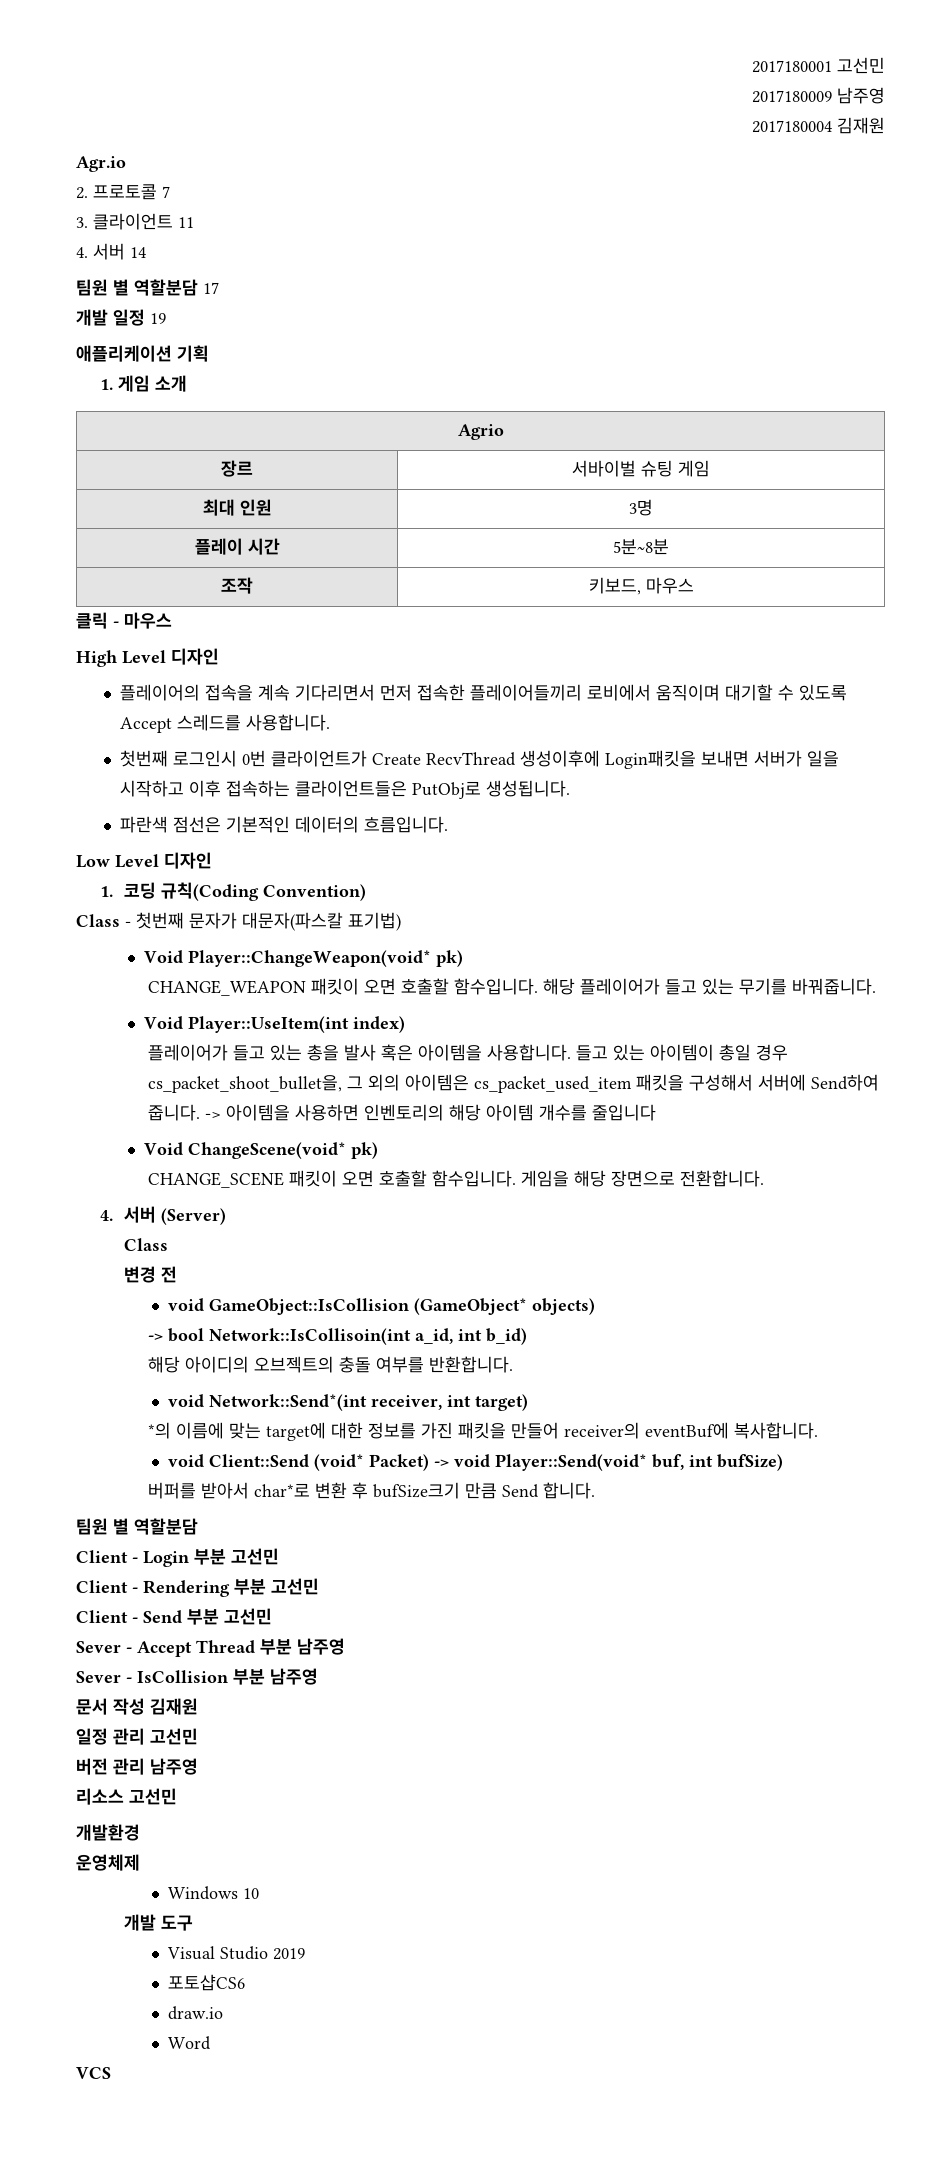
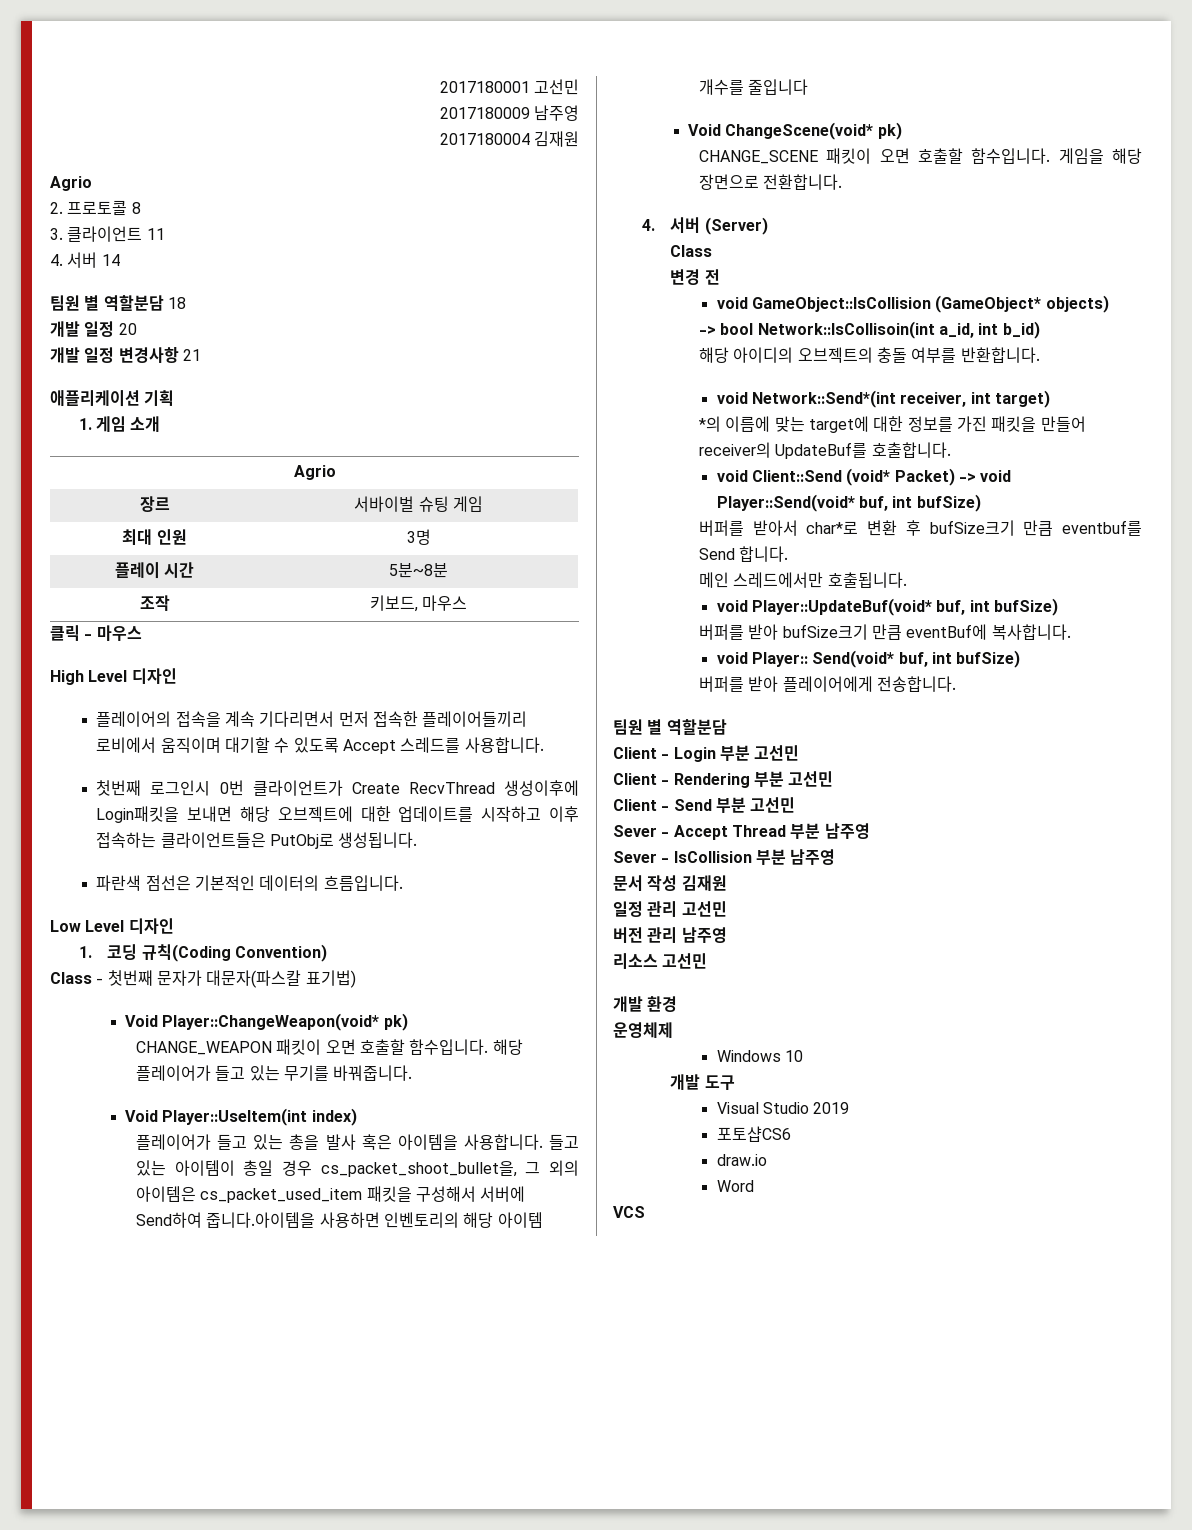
  2017180004 김재원
- Agr.io
+ Agrio
- 2. 프로토콜 7
+ 2. 프로토콜 8
- 팀원 별 역할분담 17
- 개발 일정 19
+ 팀원 별 역할분담 18
+ 개발 일정 20
+ 개발 일정 변경사항 21
- 첫번째 로그인시 0번 클라이언트가 Create RecvThread 생성이후에 Login패킷을 보내면 서버가 일을 시작하고 이후 접속하는 클라이언트들은 PutObj로 생성됩니다.
+ 첫번째 로그인시 0번 클라이언트가 Create RecvThread 생성이후에 Login패킷을 보내면 해당 오브젝트에 대한 업데이트를 시작하고 이후 접속하는 클라이언트들은 PutObj로 생성됩니다.
- 들고 있는 아이템이 총일 경우 cs_packet_shoot_bullet을, 그 외의 아이템은 cs_packet_used_item 패킷을 구성해서 서버에 Send하여 줍니다. -> 아이템을 사용하면 인벤토리의 해당 아이템 개수를 줄입니다
+ 들고 있는 아이템이 총일 경우 cs_packet_shoot_bullet을, 그 외의 아이템은 cs_packet_used_item 패킷을 구성해서 서버에 Send하여 줍니다.아이템을 사용하면 인벤토리의 해당 아이템 개수를 줄입니다
- *의 이름에 맞는 target에 대한 정보를 가진 패킷을 만들어 receiver의 eventBuf에 복사합니다.
+ *의 이름에 맞는 target에 대한 정보를 가진 패킷을 만들어 receiver의 UpdateBuf를 호출합니다.
- 버퍼를 받아서 char*로 변환 후 bufSize크기 만큼 Send 합니다.
+ 버퍼를 받아서 char*로 변환 후 bufSize크기 만큼 eventbuf를 Send 합니다.
+ 메인 스레드에서만 호출됩니다.
+ void Player::UpdateBuf(void* buf, int bufSize)
+ 버퍼를 받아 bufSize크기 만큼 eventBuf에 복사합니다.
+ void Player:: Send(void* buf, int bufSize)
+ 버퍼를 받아 플레이어에게 전송합니다.
- 개발환경
+ 개발 환경

